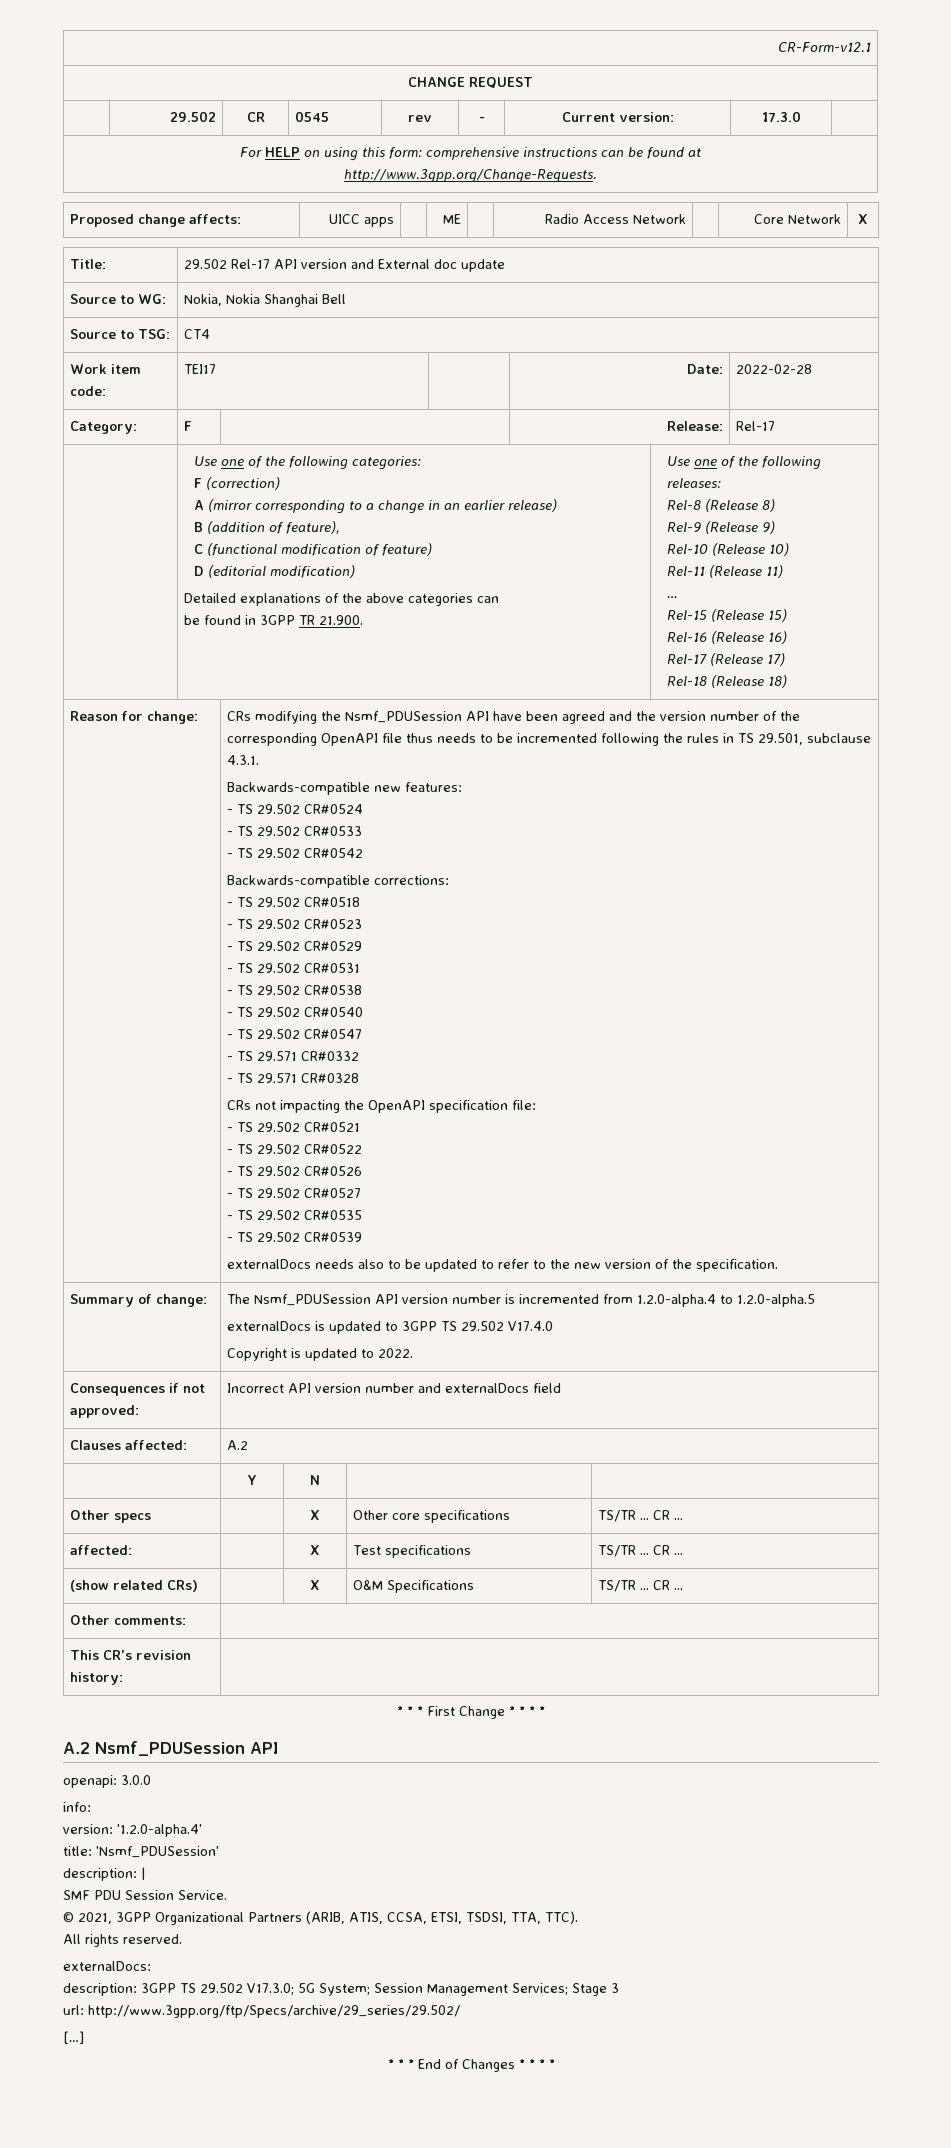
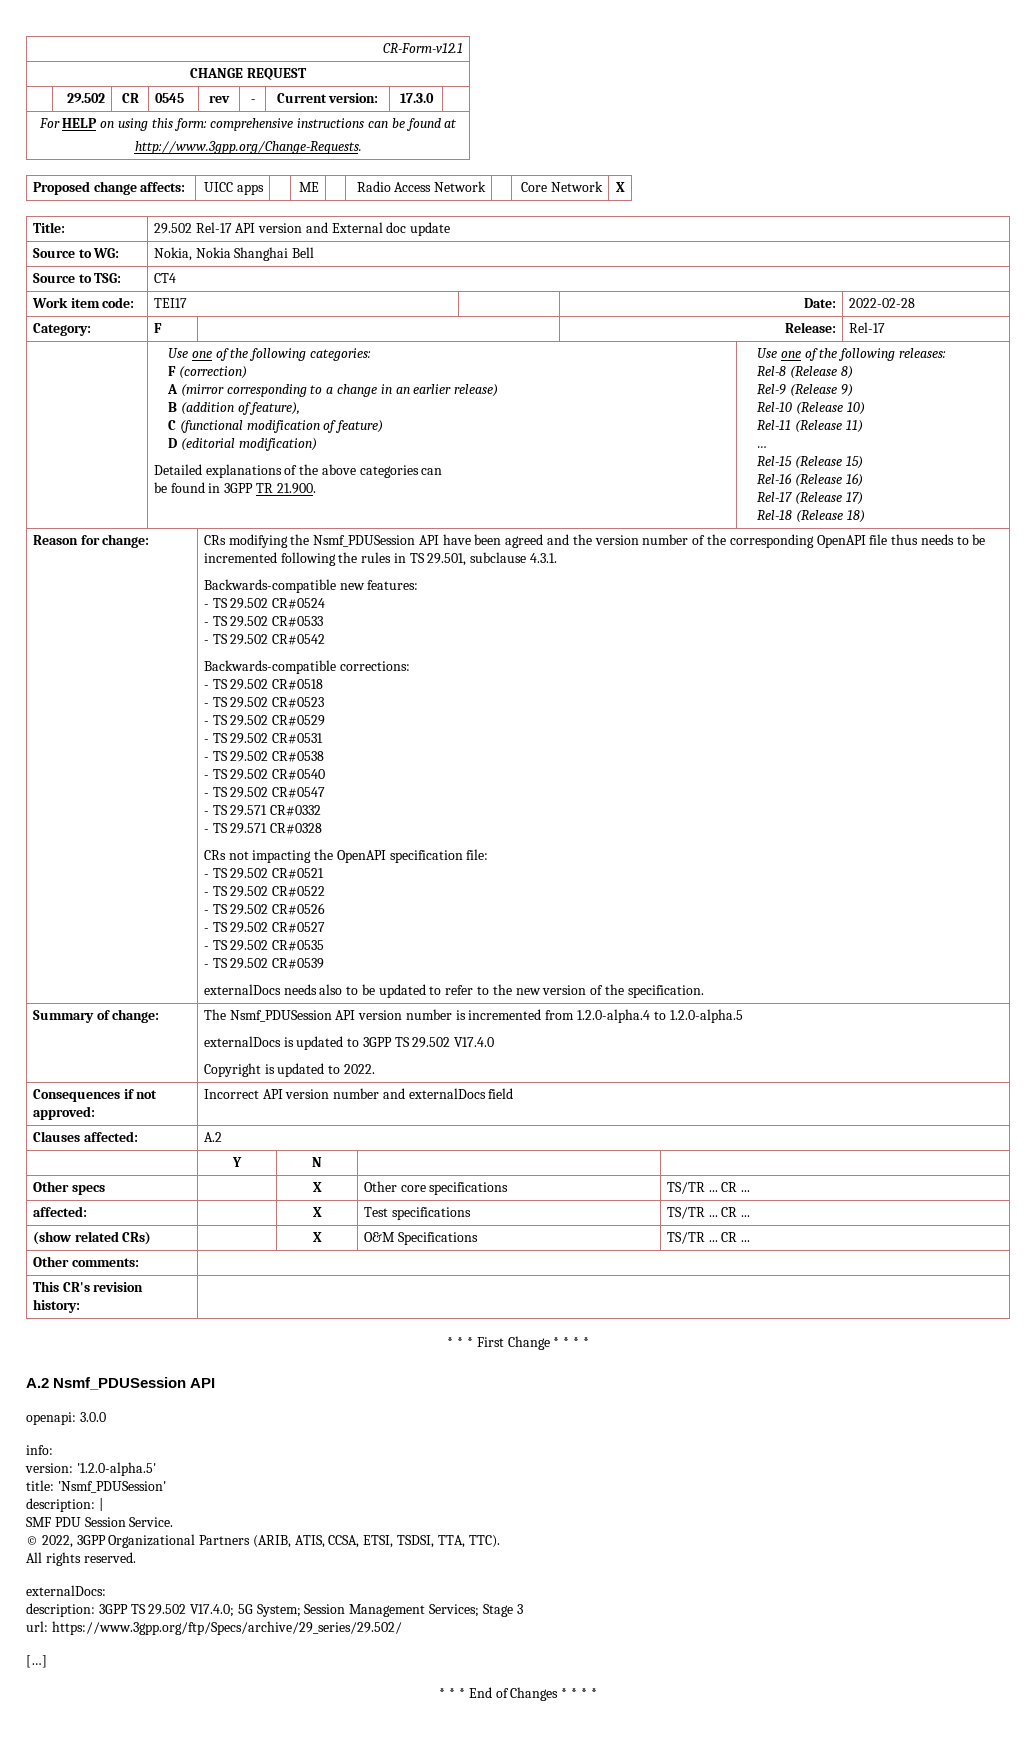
- version: '1.2.0-alpha.4'
+ version: '1.2.0-alpha.5'
- © 2021, 3GPP Organizational Partners (ARIB, ATIS, CCSA, ETSI, TSDSI, TTA, TTC).
+ © 2022, 3GPP Organizational Partners (ARIB, ATIS, CCSA, ETSI, TSDSI, TTA, TTC).
- description: 3GPP TS 29.502 V17.3.0; 5G System; Session Management Services; Stage 3
+ description: 3GPP TS 29.502 V17.4.0; 5G System; Session Management Services; Stage 3
- url: http://www.3gpp.org/ftp/Specs/archive/29_series/29.502/
+ url: https://www.3gpp.org/ftp/Specs/archive/29_series/29.502/

